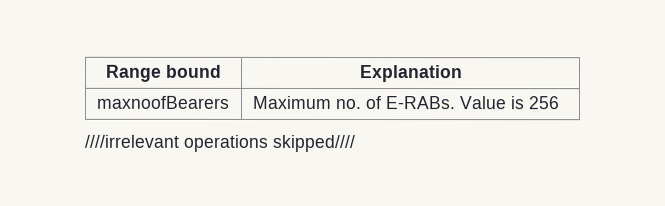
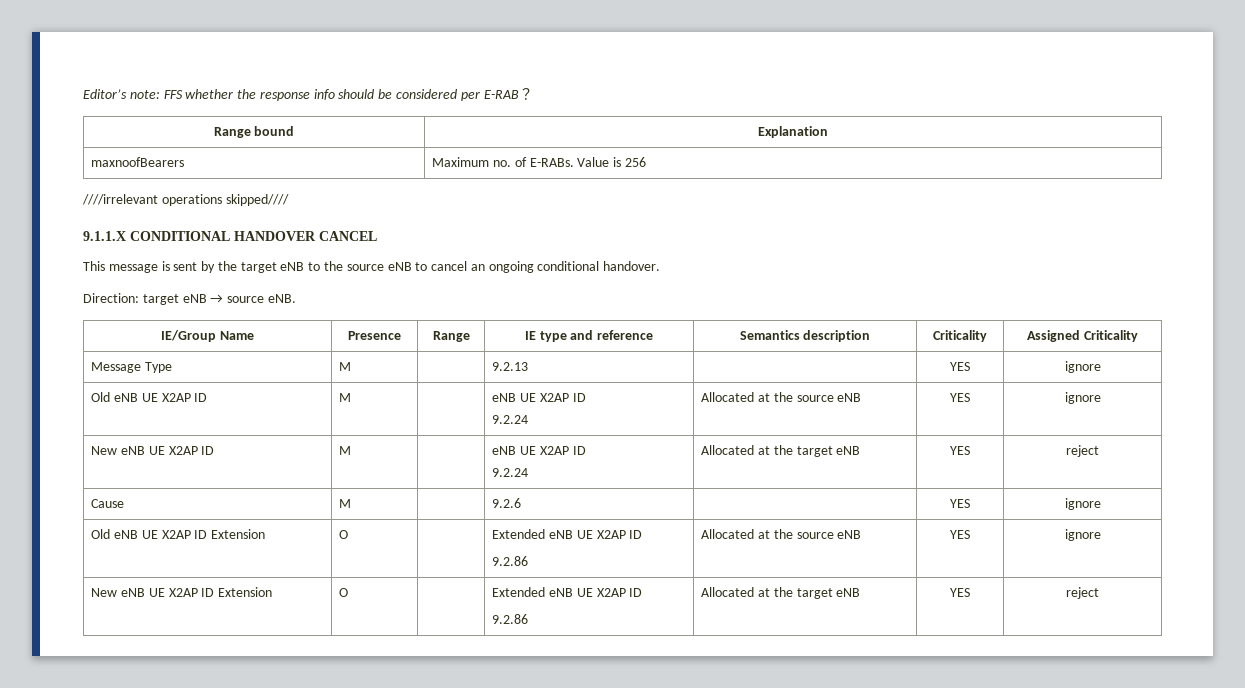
+ Editor’s note: FFS whether the response info should be considered per E-RAB？
+ 9.1.1.X CONDITIONAL HANDOVER CANCEL
+ This message is sent by the target eNB to the source eNB to cancel an ongoing conditional handover.
+ Direction: target eNB → source eNB.
+ IE/Group Name | Presence | Range | IE type and reference | Semantics description | Criticality | Assigned Criticality
+ Message Type | M | | 9.2.13 | | YES | ignore
+ Old eNB UE X2AP ID | M | | eNB UE X2AP ID
+ 9.2.24 | Allocated at the source eNB | YES | ignore
+ New eNB UE X2AP ID | M | | eNB UE X2AP ID
+ 9.2.24 | Allocated at the target eNB | YES | reject
+ Cause | M | | 9.2.6 | | YES | ignore
+ Old eNB UE X2AP ID Extension | O | | Extended eNB UE X2AP ID
+ 9.2.86 | Allocated at the source eNB | YES | ignore
+ New eNB UE X2AP ID Extension | O | | Extended eNB UE X2AP ID
+ 9.2.86 | Allocated at the target eNB | YES | reject

